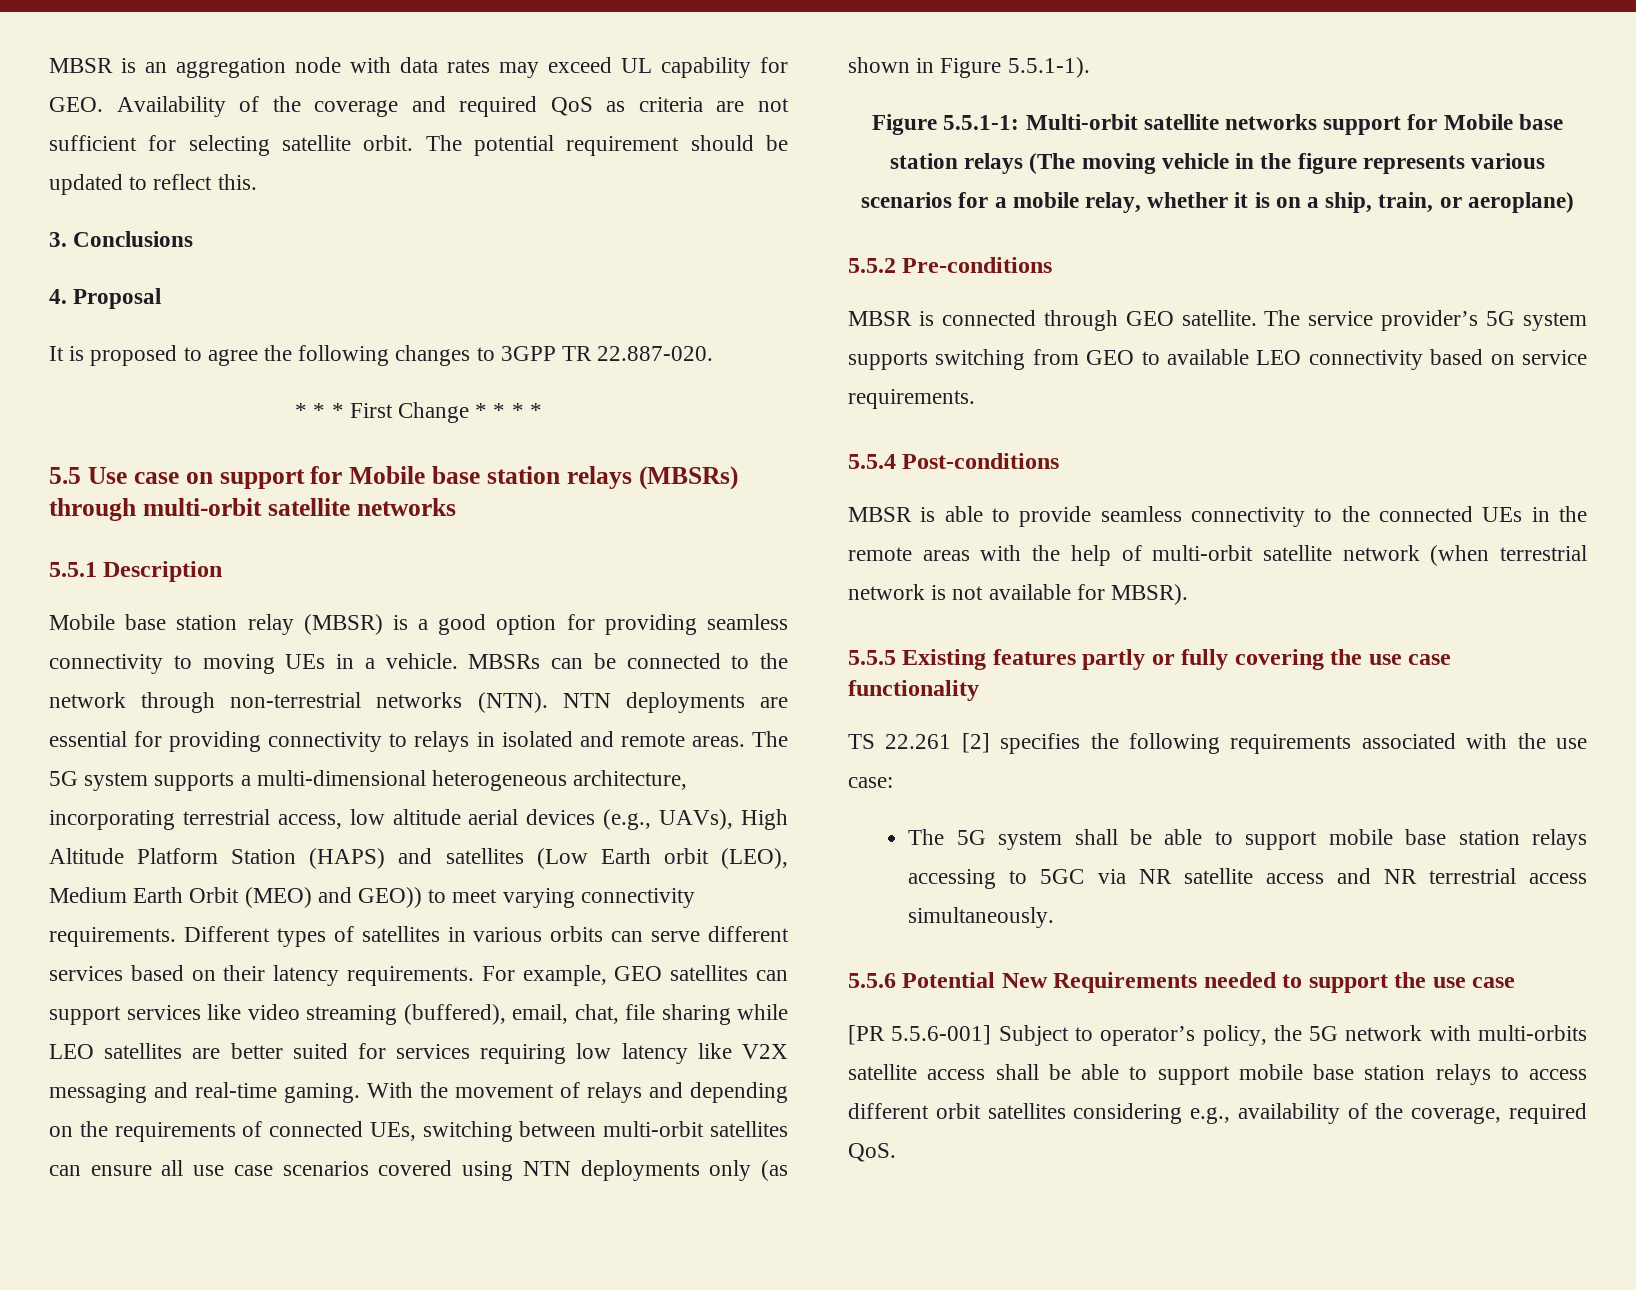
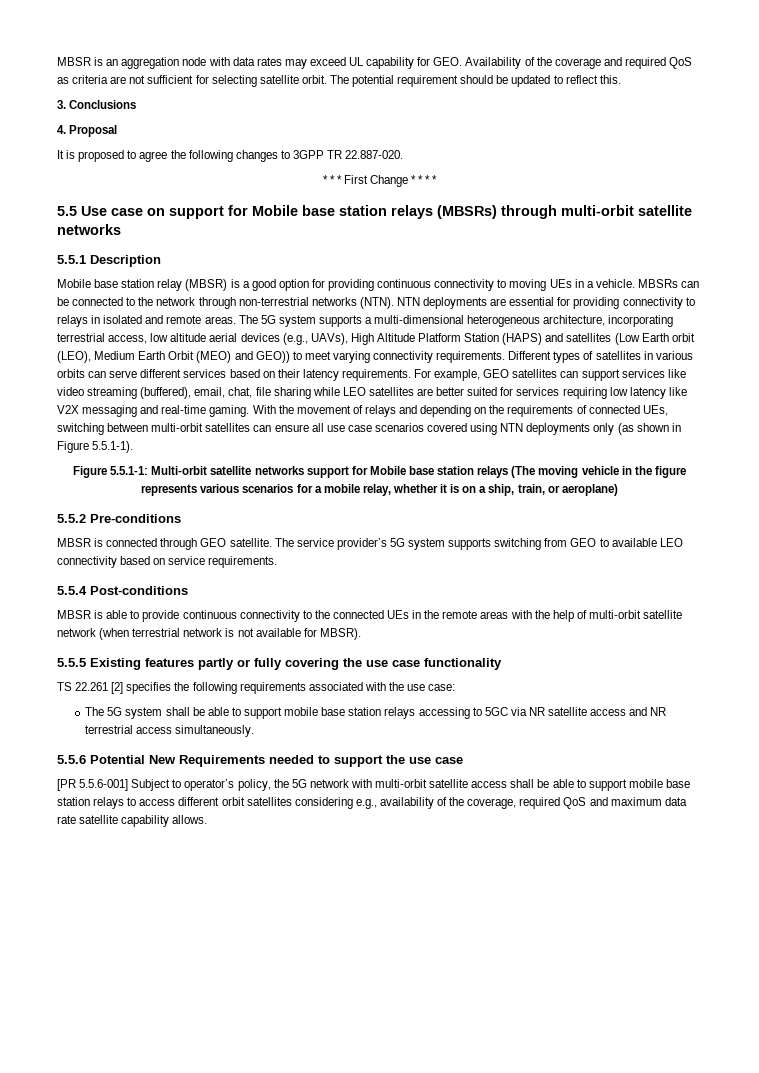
- Mobile base station relay (MBSR) is a good option for providing seamless connectivity to moving UEs in a vehicle.
+ Mobile base station relay (MBSR) is a good option for providing continuous connectivity to moving UEs in a vehicle.
- MBSR is able to provide seamless connectivity to the connected UEs in the remote areas with the help of multi-orbit satellite network (when terrestrial network is not available for MBSR).
+ MBSR is able to provide continuous connectivity to the connected UEs in the remote areas with the help of multi-orbit satellite network (when terrestrial network is not available for MBSR).
- [PR 5.5.6-001] Subject to operator’s policy, the 5G network with multi-orbits satellite access shall be able to support mobile base station relays to access different orbit satellites considering e.g., availability of the coverage, required QoS.
+ [PR 5.5.6-001] Subject to operator’s policy, the 5G network with multi-orbit satellite access shall be able to support mobile base station relays to access different orbit satellites considering e.g., availability of the coverage, required QoS and maximum data rate satellite capability allows.

